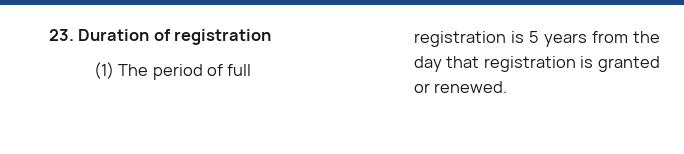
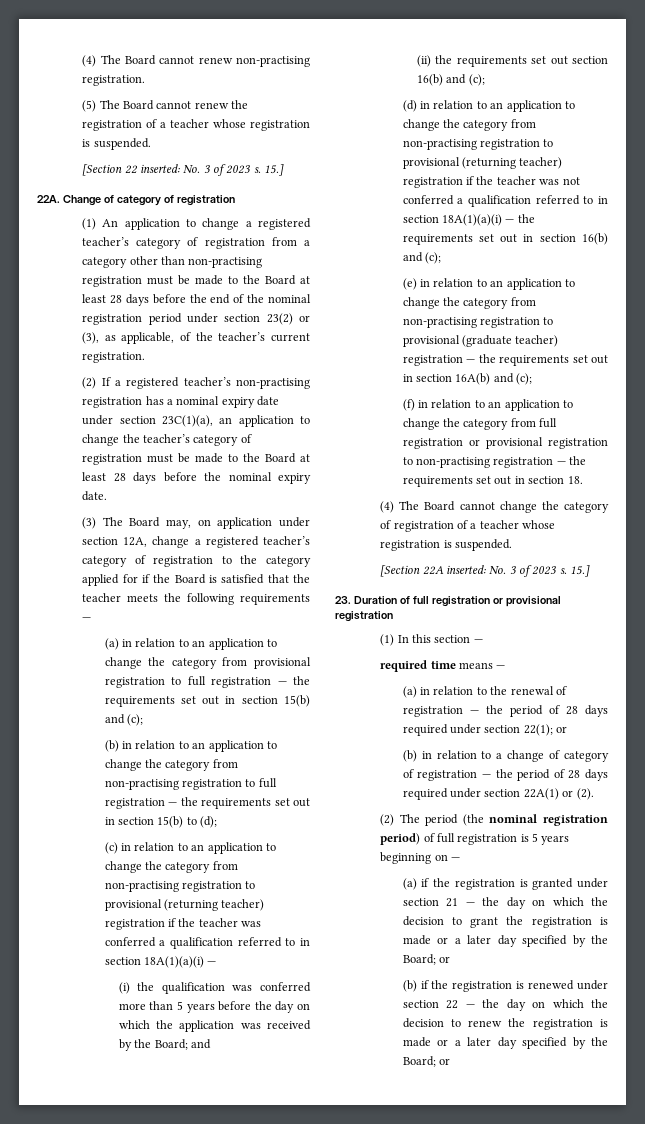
- 23. Duration of registration
- (1) The period of full registration is 5 years from the day that registration is granted or renewed.
+ (4) The Board cannot renew non-practising registration.
+ (5) The Board cannot renew the registration of a teacher whose registration is suspended.
+ [Section 22 inserted: No. 3 of 2023 s. 15.]
+ 22A. Change of category of registration
+ (1) An application to change a registered teacher’s category of registration from a category other than non-practising registration must be made to the Board at least 28 days before the end of the nominal registration period under section 23(2) or (3), as applicable, of the teacher’s current registration.
+ (2) If a registered teacher’s non-practising registration has a nominal expiry date under section 23C(1)(a), an application to change the teacher’s category of registration must be made to the Board at least 28 days before the nominal expiry date.
+ (3) The Board may, on application under section 12A, change a registered teacher’s category of registration to the category applied for if the Board is satisfied that the teacher meets the following requirements —
+ (a) in relation to an application to change the category from provisional registration to full registration — the requirements set out in section 15(b) and (c);
+ (b) in relation to an application to change the category from non-practising registration to full registration — the requirements set out in section 15(b) to (d);
+ (c) in relation to an application to change the category from non-practising registration to provisional (returning teacher) registration if the teacher was conferred a qualification referred to in section 18A(1)(a)(i) —
+ (i) the qualification was conferred more than 5 years before the day on which the application was received by the Board; and
+ (ii) the requirements set out section 16(b) and (c);
+ (d) in relation to an application to change the category from non-practising registration to provisional (returning teacher) registration if the teacher was not conferred a qualification referred to in section 18A(1)(a)(i) — the requirements set out in section 16(b) and (c);
+ (e) in relation to an application to change the category from non-practising registration to provisional (graduate teacher) registration — the requirements set out in section 16A(b) and (c);
+ (f) in relation to an application to change the category from full registration or provisional registration to non-practising registration — the requirements set out in section 18.
+ (4) The Board cannot change the category of registration of a teacher whose registration is suspended.
+ [Section 22A inserted: No. 3 of 2023 s. 15.]
+ 23. Duration of full registration or provisional registration
+ (1) In this section —
+ required time means —
+ (a) in relation to the renewal of registration — the period of 28 days required under section 22(1); or
+ (b) in relation to a change of category of registration — the period of 28 days required under section 22A(1) or (2).
+ (2) The period (the nominal registration period) of full registration is 5 years beginning on —
+ (a) if the registration is granted under section 21 — the day on which the decision to grant the registration is made or a later day specified by the Board; or
+ (b) if the registration is renewed under section 22 — the day on which the decision to renew the registration is made or a later day specified by the Board; or

